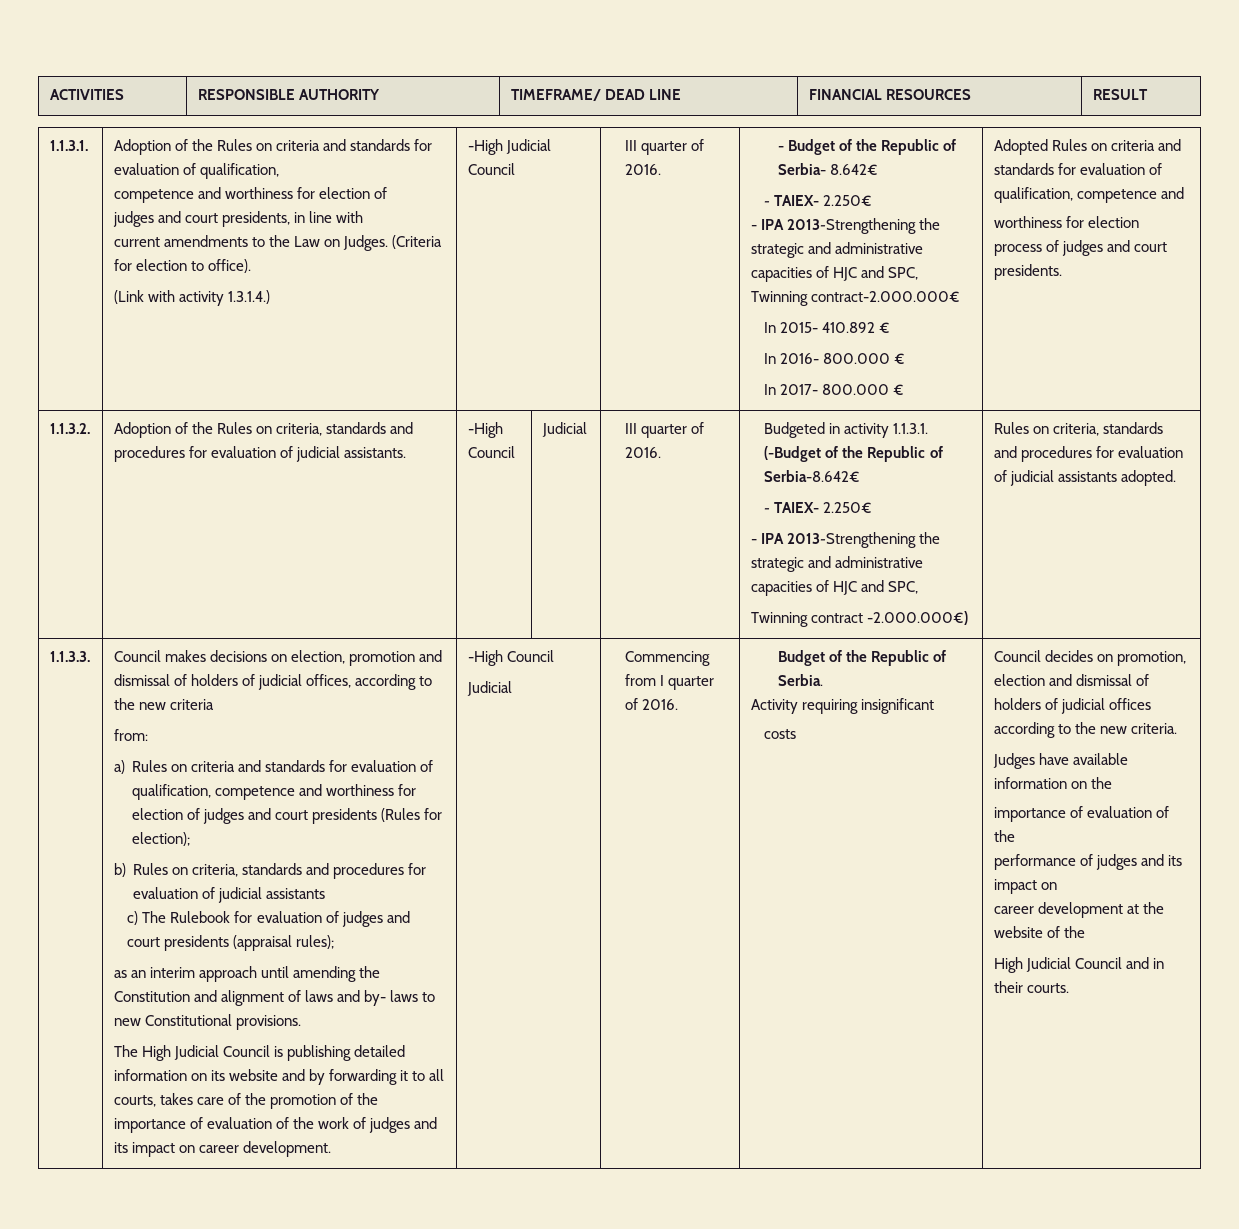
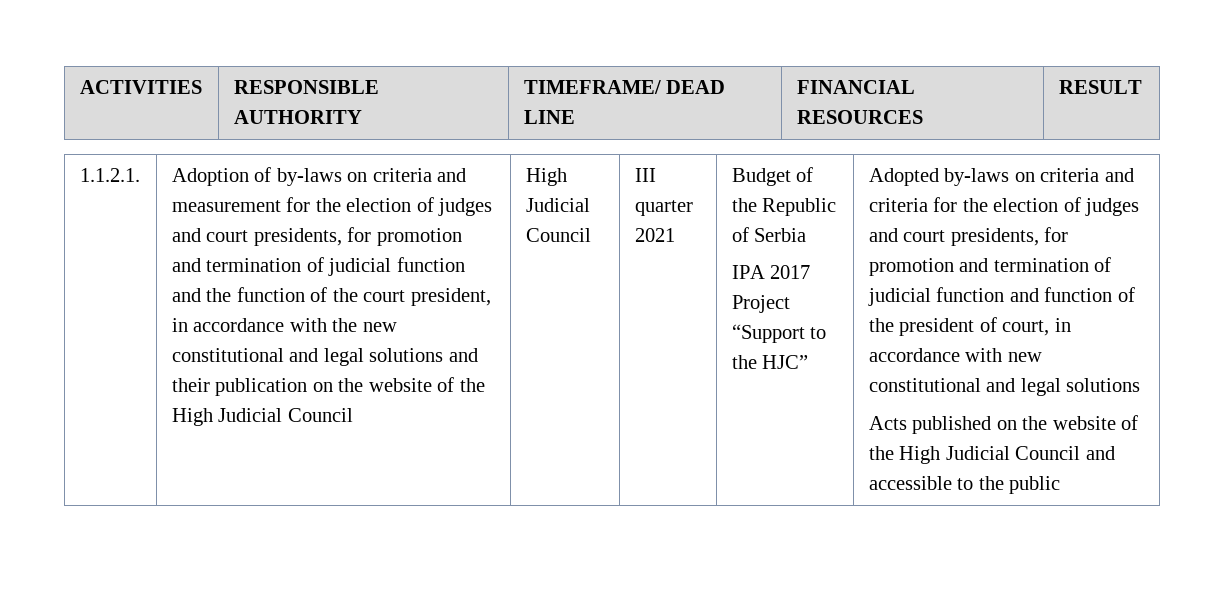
- 1.1.3.1. | Adoption of the Rules on criteria and standards for evaluation of qualification,
- competence and worthiness for election of
- judges and court presidents, in line with
- current amendments to the Law on Judges. (Criteria for election to office).
- (Link with activity 1.3.1.4.) | -High Judicial Council | III quarter of 2016. | - Budget of the Republic of Serbia- 8.642€
- - TAIEX- 2.250€
- - IPA 2013-Strengthening the strategic and administrative capacities of HJC and SPC, Twinning contract-2.000.000€
- In 2015- 410.892 €
- In 2016- 800.000 €
- In 2017- 800.000 € | Adopted Rules on criteria and standards for evaluation of qualification, competence and
- worthiness for election process of judges and court presidents.
- 1.1.3.2. | Adoption of the Rules on criteria, standards and procedures for evaluation of judicial assistants. | -High Council | Judicial | III quarter of 2016. | Budgeted in activity 1.1.3.1. (-Budget of the Republic of Serbia-8.642€
- - TAIEX- 2.250€
- - IPA 2013-Strengthening the strategic and administrative capacities of HJC and SPC,
- Twinning contract -2.000.000€) | Rules on criteria, standards and procedures for evaluation of judicial assistants adopted.
- 1.1.3.3. | Council makes decisions on election, promotion and dismissal of holders of judicial offices, according to the new criteria
- from:
- a) Rules on criteria and standards for evaluation of qualification, competence and worthiness for election of judges and court presidents (Rules for election);
- b) Rules on criteria, standards and procedures for evaluation of judicial assistants
- c) The Rulebook for evaluation of judges and court presidents (appraisal rules);
- as an interim approach until amending the Constitution and alignment of laws and by- laws to new Constitutional provisions.
- The High Judicial Council is publishing detailed information on its website and by forwarding it to all courts, takes care of the promotion of the importance of evaluation of the work of judges and its impact on career development. | -High Council
- Judicial | Commencing from I quarter of 2016. | Budget of the Republic of Serbia.
- Activity requiring insignificant
- costs | Council decides on promotion, election and dismissal of holders of judicial offices according to the new criteria.
- Judges have available information on the
- importance of evaluation of the
- performance of judges and its impact on
- career development at the website of the
- High Judicial Council and in their courts.
+ 1.1.2.1. | Adoption of by-laws on criteria and measurement for the election of judges and court presidents, for promotion and termination of judicial function and the function of the court president, in accordance with the new constitutional and legal solutions and their publication on the website of the High Judicial Council | High Judicial Council | III quarter 2021 | Budget of the Republic of Serbia
+ IPA 2017 Project “Support to the HJC” | Adopted by-laws on criteria and criteria for the election of judges and court presidents, for promotion and termination of judicial function and function of the president of court, in accordance with new constitutional and legal solutions
+ Acts published on the website of the High Judicial Council and accessible to the public

